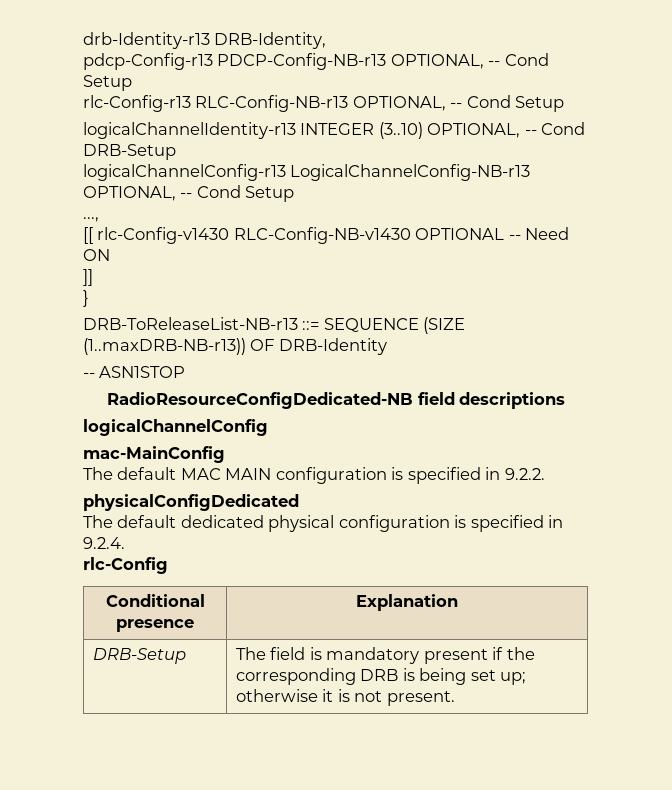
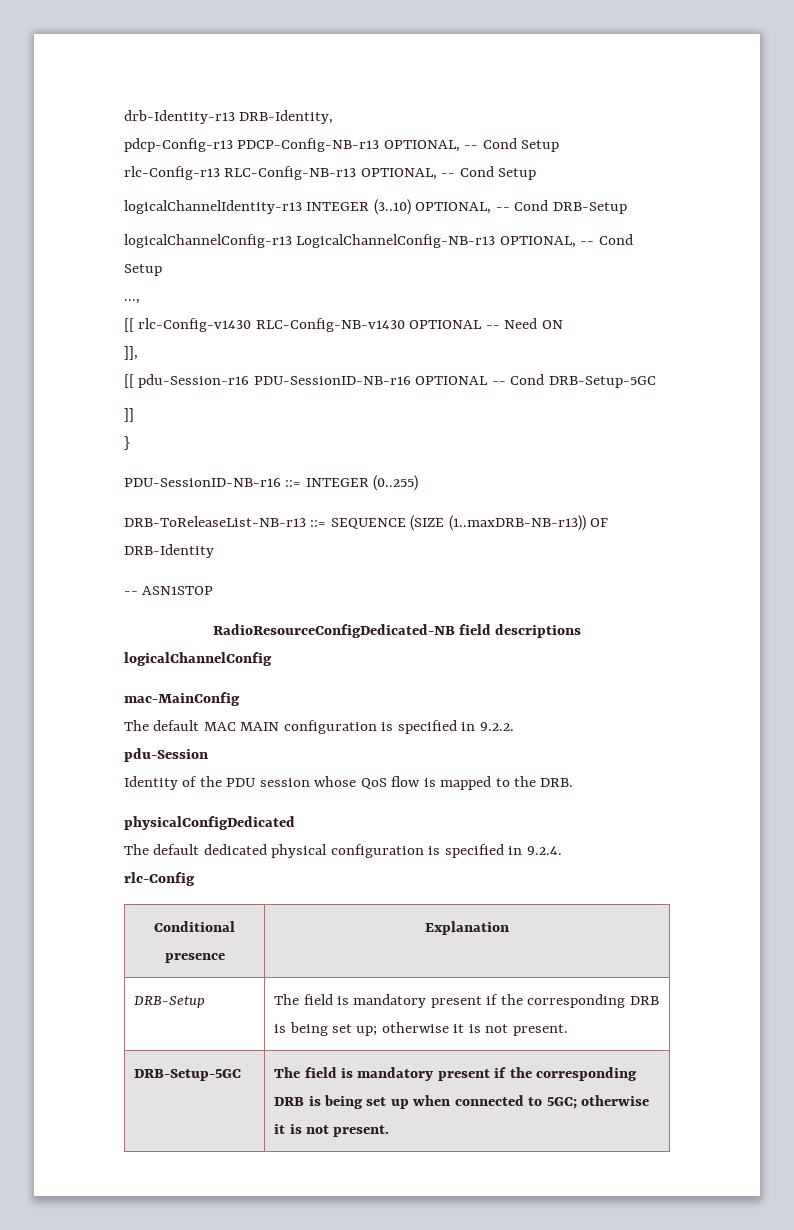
+ ]],
+ [[ pdu-Session-r16 PDU-SessionID-NB-r16 OPTIONAL -- Cond DRB-Setup-5GC
  ]]
  }
+ PDU-SessionID-NB-r16 ::= INTEGER (0..255)
+ pdu-Session
+ Identity of the PDU session whose QoS flow is mapped to the DRB.
+ DRB-Setup-5GC | The field is mandatory present if the corresponding DRB is being set up when connected to 5GC; otherwise it is not present.

